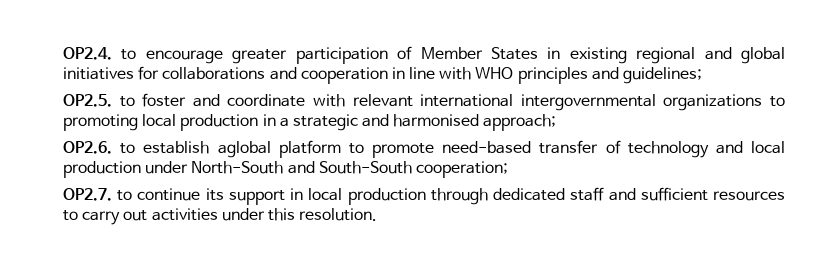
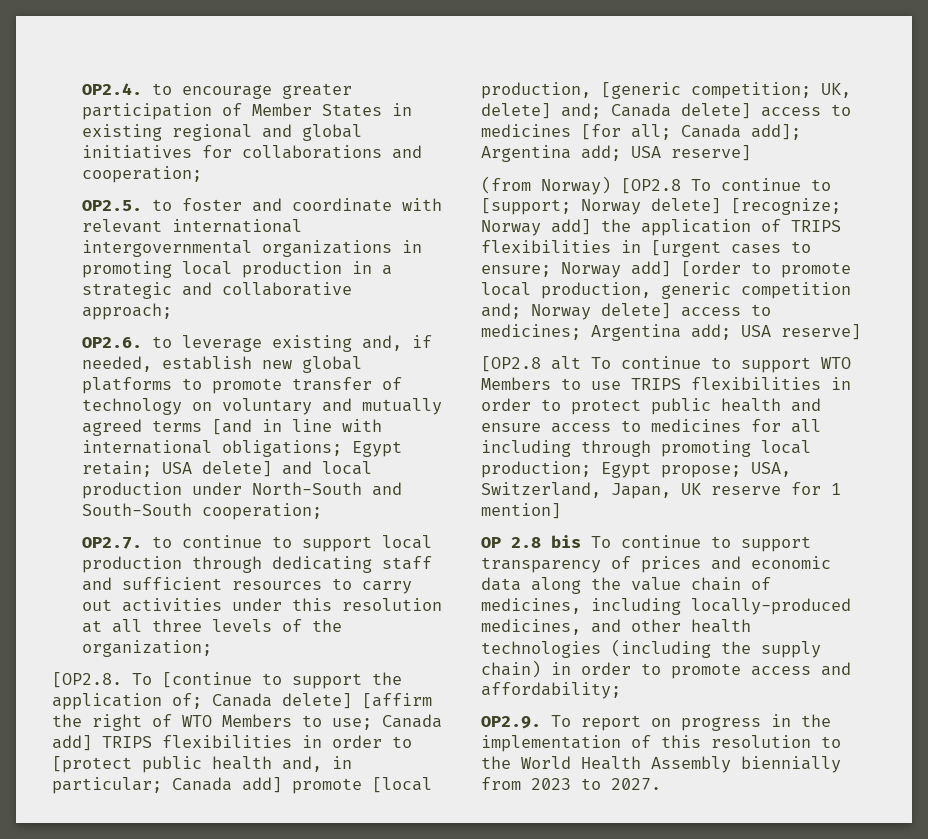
- OP2.4. to encourage greater participation of Member States in existing regional and global initiatives for collaborations and cooperation in line with WHO principles and guidelines;
+ OP2.4. to encourage greater participation of Member States in existing regional and global initiatives for collaborations and cooperation;
- OP2.5. to foster and coordinate with relevant international intergovernmental organizations to promoting local production in a strategic and harmonised approach;
+ OP2.5. to foster and coordinate with relevant international intergovernmental organizations in promoting local production in a strategic and collaborative approach;
- OP2.6. to establish aglobal platform to promote need-based transfer of technology and local production under North-South and South-South cooperation;
+ OP2.6. to leverage existing and, if needed, establish new global platforms to promote transfer of technology on voluntary and mutually agreed terms [and in line with international obligations; Egypt retain; USA delete] and local production under North-South and South-South cooperation;
- OP2.7. to continue its support in local production through dedicated staff and sufficient resources to carry out activities under this resolution.
+ OP2.7. to continue to support local production through dedicating staff and sufficient resources to carry out activities under this resolution at all three levels of the organization;
+ [OP2.8. To [continue to support the application of; Canada delete] [affirm the right of WTO Members to use; Canada add] TRIPS flexibilities in order to [protect public health and, in particular; Canada add] promote [local production, [generic competition; UK, delete] and; Canada delete] access to medicines [for all; Canada add]; Argentina add; USA reserve]
+ (from Norway) [OP2.8 To continue to [support; Norway delete] [recognize; Norway add] the application of TRIPS flexibilities in [urgent cases to ensure; Norway add] [order to promote local production, generic competition and; Norway delete] access to medicines; Argentina add; USA reserve]
+ [OP2.8 alt To continue to support WTO Members to use TRIPS flexibilities in order to protect public health and ensure access to medicines for all including through promoting local production; Egypt propose; USA, Switzerland, Japan, UK reserve for 1 mention]
+ OP 2.8 bis To continue to support transparency of prices and economic data along the value chain of medicines, including locally-produced medicines, and other health technologies (including the supply chain) in order to promote access and affordability;
+ OP2.9. To report on progress in the implementation of this resolution to the World Health Assembly biennially from 2023 to 2027.

